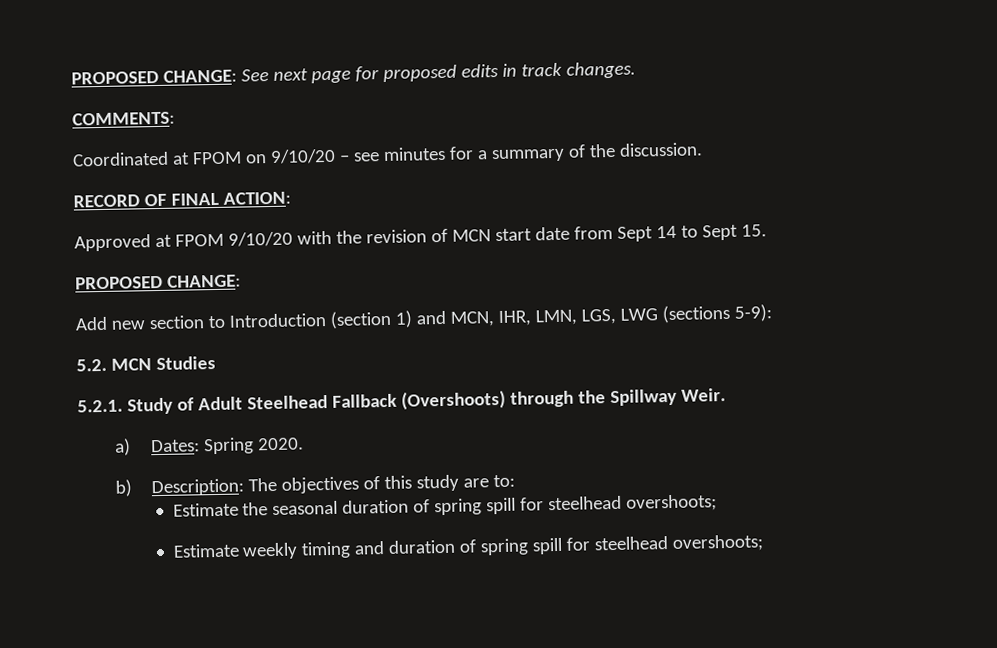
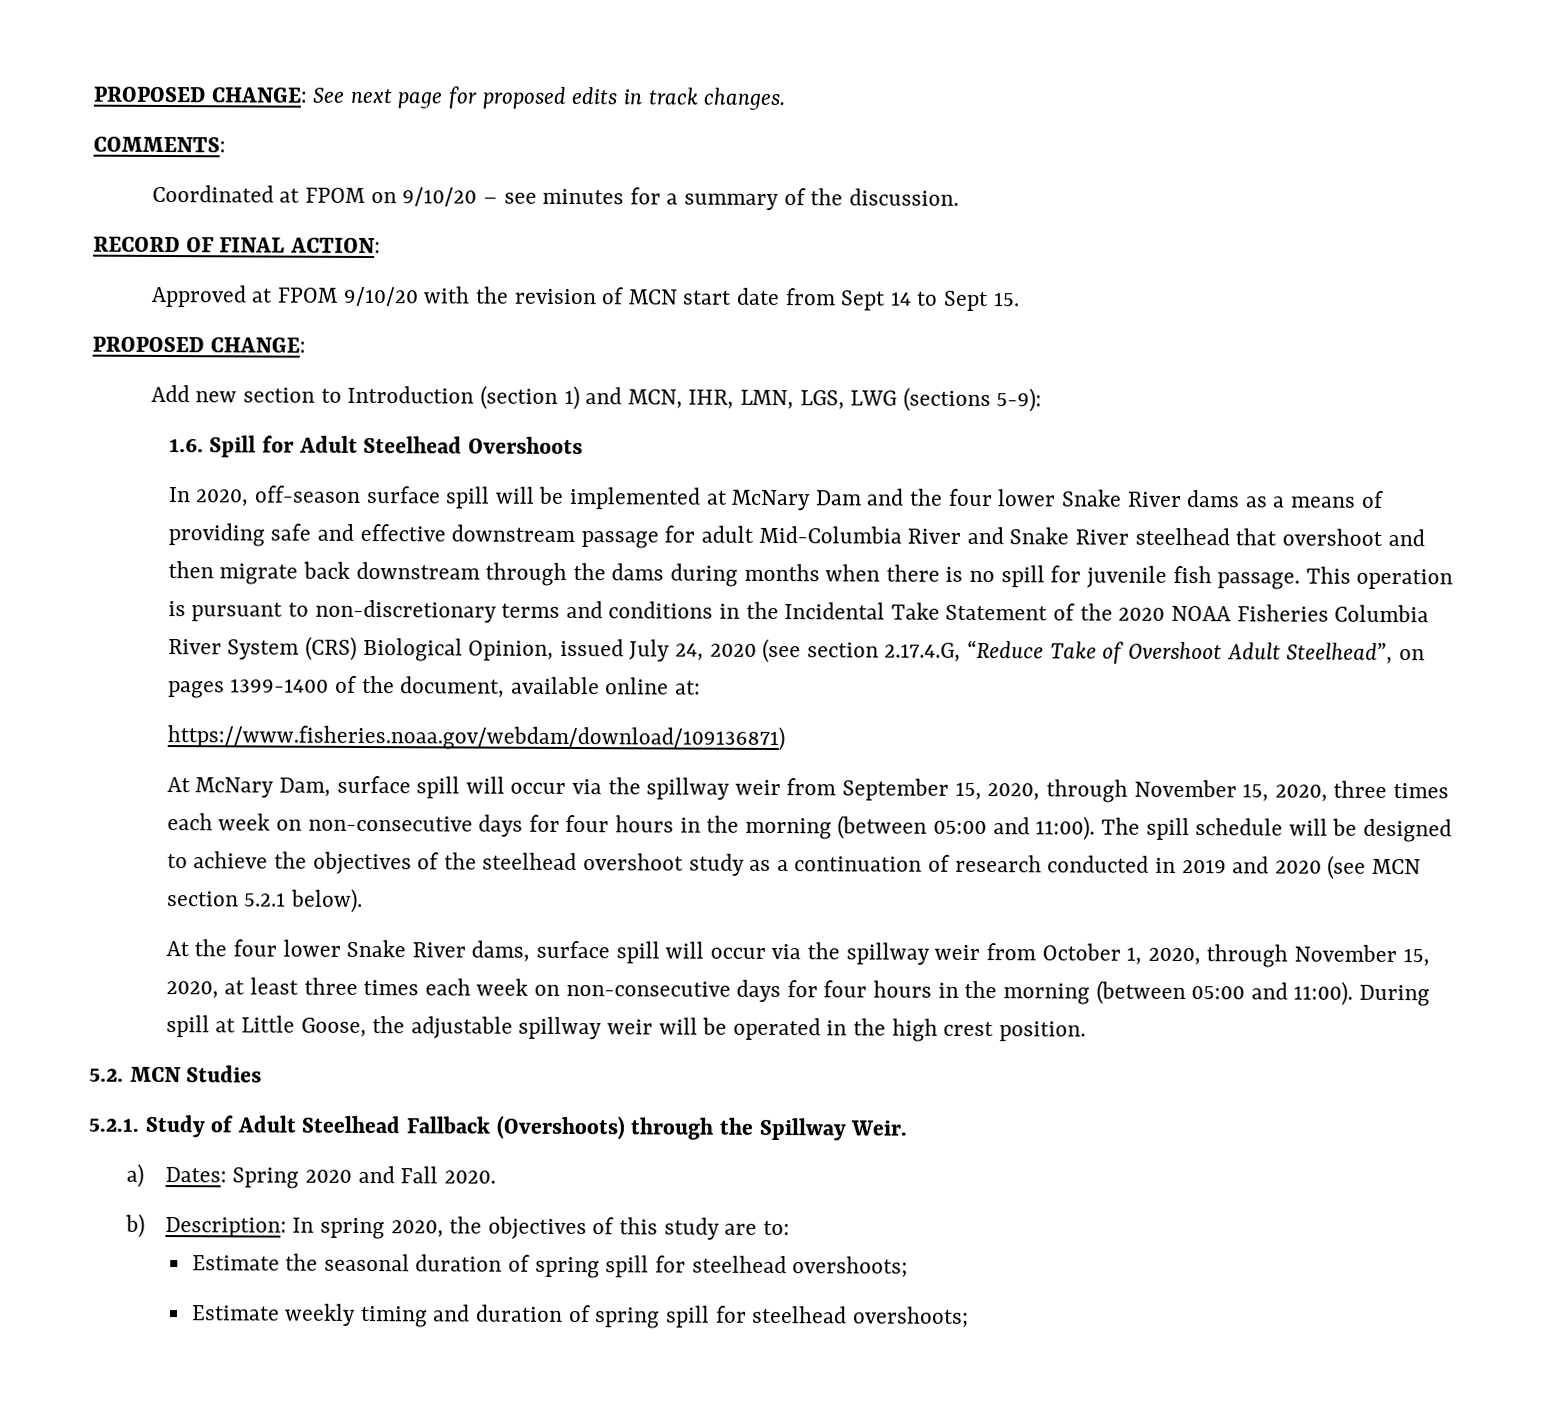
+ 1.6. Spill for Adult Steelhead Overshoots
+ In 2020, off-season surface spill will be implemented at McNary Dam and the four lower Snake River dams as a means of providing safe and effective downstream passage for adult Mid-Columbia River and Snake River steelhead that overshoot and then migrate back downstream through the dams during months when there is no spill for juvenile fish passage. This operation is pursuant to non-discretionary terms and conditions in the Incidental Take Statement of the 2020 NOAA Fisheries Columbia River System (CRS) Biological Opinion, issued July 24, 2020 (see section 2.17.4.G, “Reduce Take of Overshoot Adult Steelhead”, on pages 1399-1400 of the document, available online at:
+ https://www.fisheries.noaa.gov/webdam/download/109136871)
+ At McNary Dam, surface spill will occur via the spillway weir from September 15, 2020, through November 15, 2020, three times each week on non-consecutive days for four hours in the morning (between 05:00 and 11:00). The spill schedule will be designed to achieve the objectives of the steelhead overshoot study as a continuation of research conducted in 2019 and 2020 (see MCN section 5.2.1 below).
+ At the four lower Snake River dams, surface spill will occur via the spillway weir from October 1, 2020, through November 15, 2020, at least three times each week on non-consecutive days for four hours in the morning (between 05:00 and 11:00). During spill at Little Goose, the adjustable spillway weir will be operated in the high crest position.
- a) Dates: Spring 2020.
+ a) Dates: Spring 2020 and Fall 2020.
- b) Description: The objectives of this study are to:
+ b) Description: In spring 2020, the objectives of this study are to:

